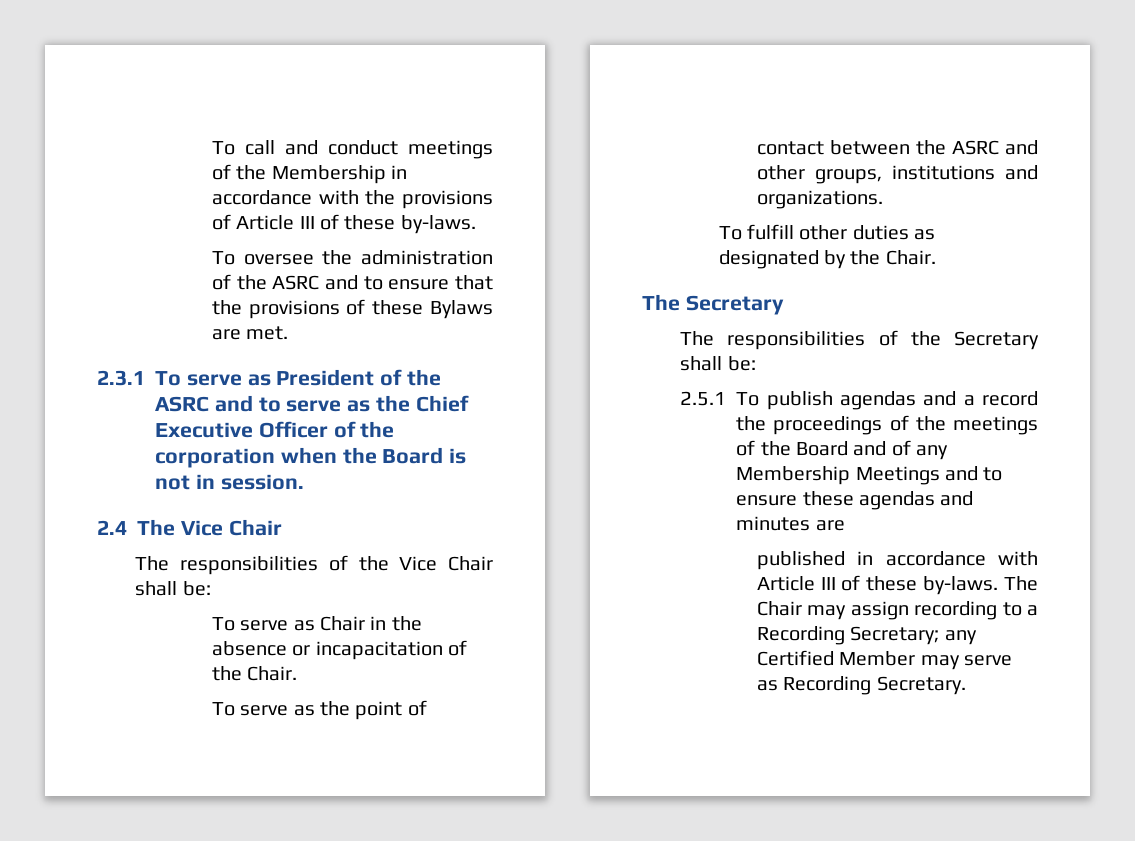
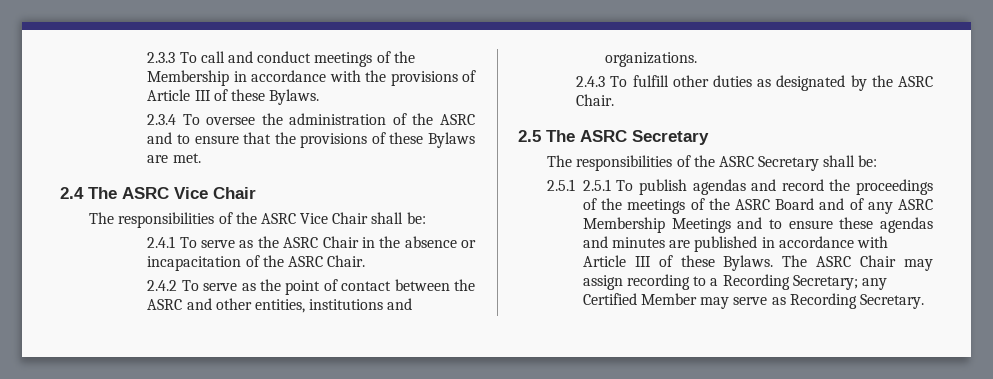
- To call and conduct meetings of the Membership in accordance with the provisions of Article III of these by-laws.
- To oversee the administration of the ASRC and to ensure that the provisions of these Bylaws are met.
+ 2.3.3 To call and conduct meetings of the Membership in accordance with the provisions of Article III of these Bylaws.
+ 2.3.4 To oversee the administration of the ASRC and to ensure that the provisions of these Bylaws are met.
- 2.3.1 To serve as President of the ASRC and to serve as the Chief Executive Officer of the corporation when the Board is not in session.
- 2.4 The Vice Chair
+ 2.4 The ASRC Vice Chair
- The responsibilities of the Vice Chair shall be:
+ The responsibilities of the ASRC Vice Chair shall be:
- To serve as Chair in the absence or incapacitation of the Chair.
- To serve as the point of contact between the ASRC and other groups, institutions and organizations.
+ 2.4.1 To serve as the ASRC Chair in the absence or incapacitation of the ASRC Chair.
+ 2.4.2 To serve as the point of contact between the ASRC and other entities, institutions and organizations.
- To fulfill other duties as designated by the Chair.
- The Secretary
+ 2.4.3 To fulfill other duties as designated by the ASRC Chair.
+ 2.5 The ASRC Secretary
- The responsibilities of the Secretary shall be:
+ The responsibilities of the ASRC Secretary shall be:
- 2.5.1 To publish agendas and a record the proceedings of the meetings of the Board and of any Membership Meetings and to ensure these agendas and minutes are
- published in accordance with Article III of these by-laws. The Chair may assign recording to a Recording Secretary; any Certified Member may serve as Recording Secretary.
+ 2.5.1 2.5.1 To publish agendas and record the proceedings of the meetings of the ASRC Board and of any ASRC Membership Meetings and to ensure these agendas and minutes are published in accordance with Article III of these Bylaws. The ASRC Chair may assign recording to a Recording Secretary; any Certified Member may serve as Recording Secretary.

